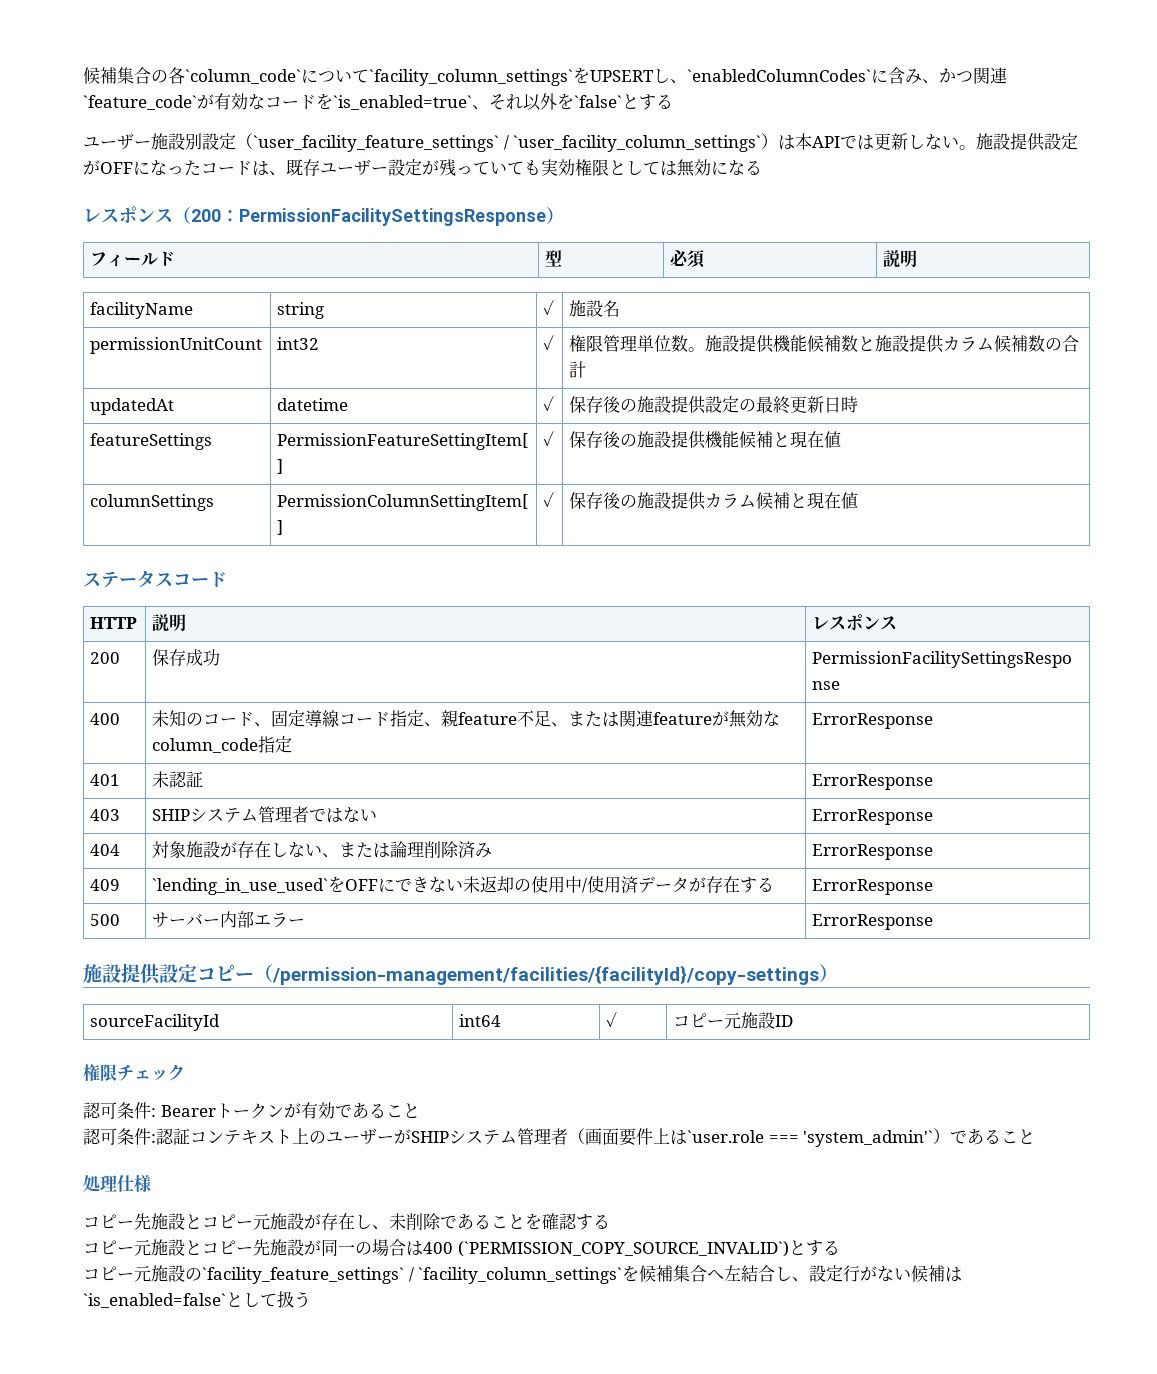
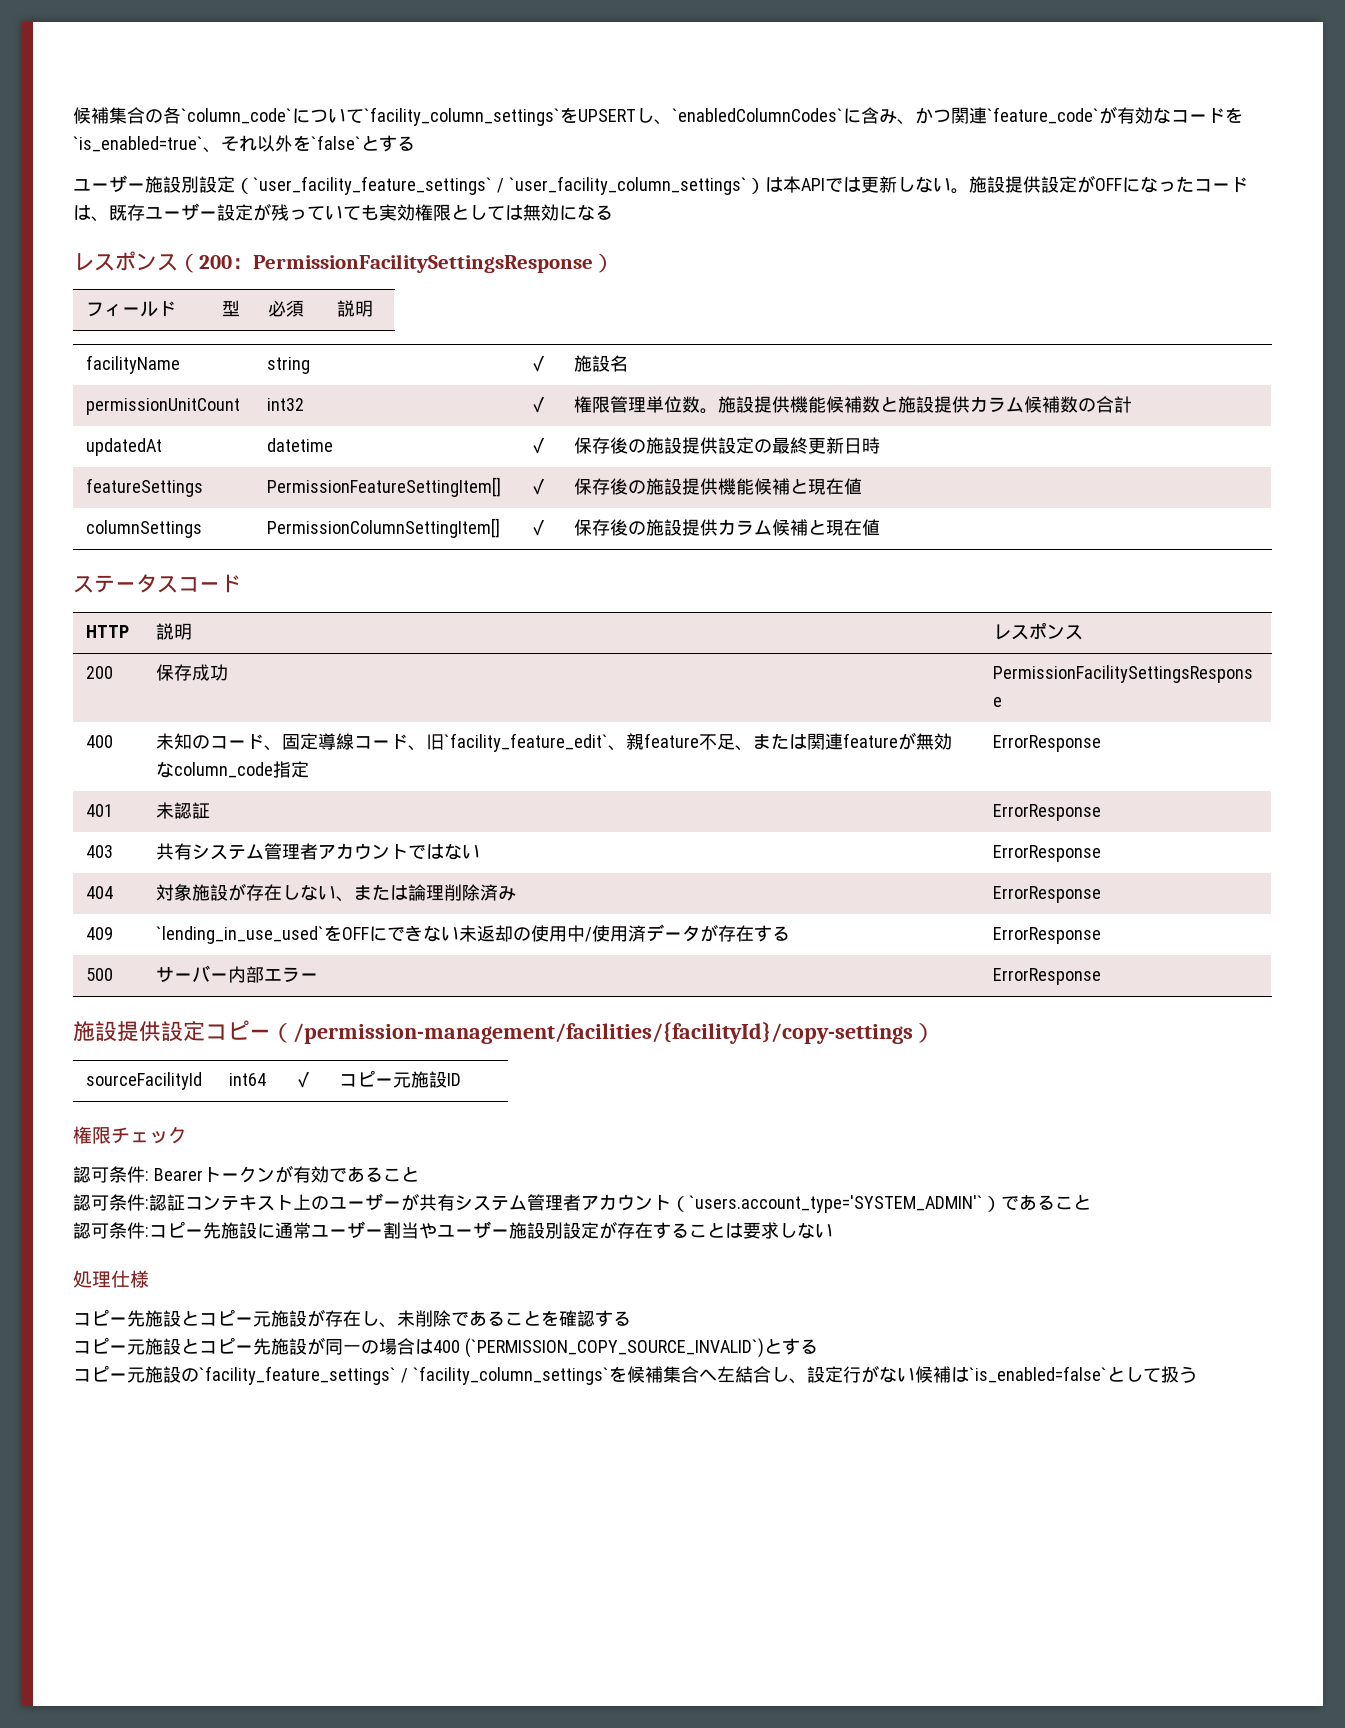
- 400 | 未知のコード、固定導線コード指定、親feature不足、または関連featureが無効なcolumn_code指定 | ErrorResponse
+ 400 | 未知のコード、固定導線コード、旧`facility_feature_edit`、親feature不足、または関連featureが無効なcolumn_code指定 | ErrorResponse
- 403 | SHIPシステム管理者ではない | ErrorResponse
+ 403 | 共有システム管理者アカウントではない | ErrorResponse
- 認可条件:認証コンテキスト上のユーザーがSHIPシステム管理者（画面要件上は`user.role === 'system_admin'`）であること
+ 認可条件:認証コンテキスト上のユーザーが共有システム管理者アカウント（`users.account_type='SYSTEM_ADMIN'`）であること
+ 認可条件:コピー先施設に通常ユーザー割当やユーザー施設別設定が存在することは要求しない

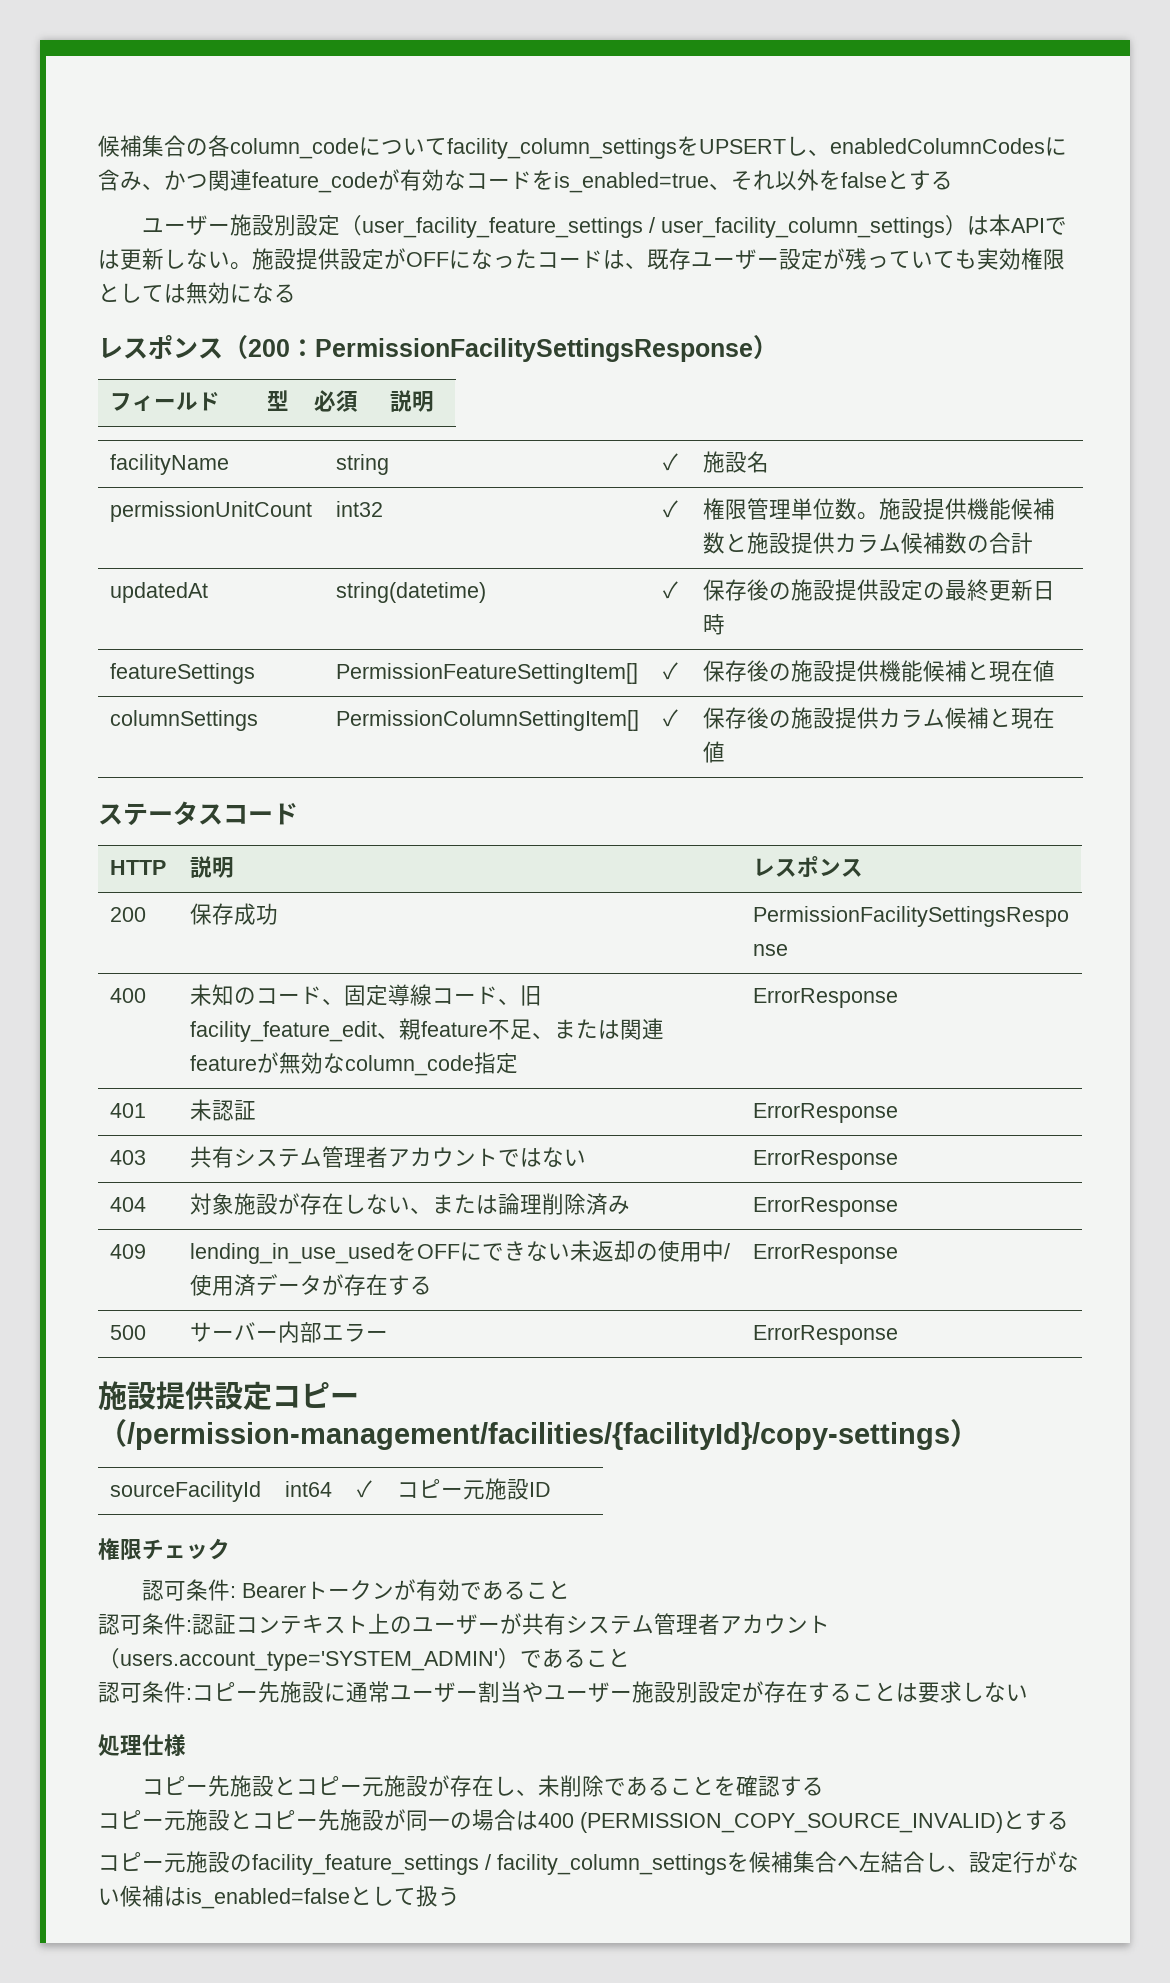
- 候補集合の各`column_code`について`facility_column_settings`をUPSERTし、`enabledColumnCodes`に含み、かつ関連`feature_code`が有効なコードを`is_enabled=true`、それ以外を`false`とする
+ 候補集合の各column_codeについてfacility_column_settingsをUPSERTし、enabledColumnCodesに含み、かつ関連feature_codeが有効なコードをis_enabled=true、それ以外をfalseとする
- ユーザー施設別設定（`user_facility_feature_settings` / `user_facility_column_settings`）は本APIでは更新しない。
+ ユーザー施設別設定（user_facility_feature_settings / user_facility_column_settings）は本APIでは更新しない。
- updatedAt | datetime | ✓ | 保存後の施設提供設定の最終更新日時
+ updatedAt | string(datetime) | ✓ | 保存後の施設提供設定の最終更新日時
- 400 | 未知のコード、固定導線コード、旧`facility_feature_edit`、親feature不足、または関連featureが無効なcolumn_code指定 | ErrorResponse
+ 400 | 未知のコード、固定導線コード、旧facility_feature_edit、親feature不足、または関連featureが無効なcolumn_code指定 | ErrorResponse
- 409 | `lending_in_use_used`をOFFにできない未返却の使用中/使用済データが存在する | ErrorResponse
+ 409 | lending_in_use_usedをOFFにできない未返却の使用中/使用済データが存在する | ErrorResponse
- 認可条件:認証コンテキスト上のユーザーが共有システム管理者アカウント（`users.account_type='SYSTEM_ADMIN'`）であること
+ 認可条件:認証コンテキスト上のユーザーが共有システム管理者アカウント（users.account_type='SYSTEM_ADMIN'）であること
- コピー元施設とコピー先施設が同一の場合は400 (`PERMISSION_COPY_SOURCE_INVALID`)とする
+ コピー元施設とコピー先施設が同一の場合は400 (PERMISSION_COPY_SOURCE_INVALID)とする
- コピー元施設の`facility_feature_settings` / `facility_column_settings`を候補集合へ左結合し、設定行がない候補は`is_enabled=false`として扱う
+ コピー元施設のfacility_feature_settings / facility_column_settingsを候補集合へ左結合し、設定行がない候補はis_enabled=falseとして扱う

